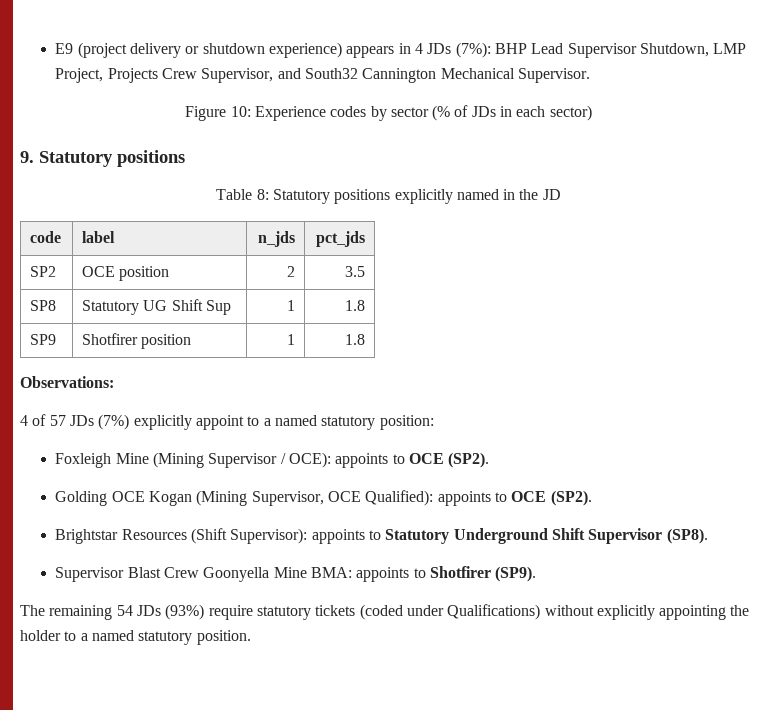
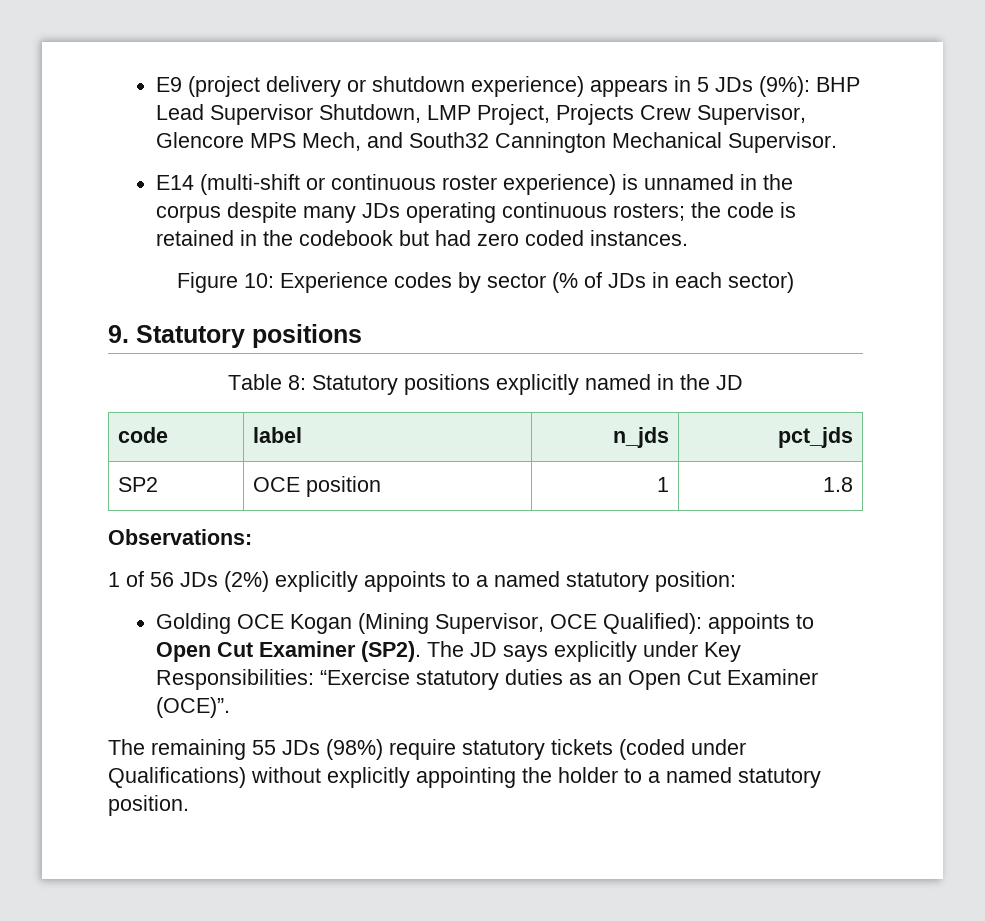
- E9 (project delivery or shutdown experience) appears in 4 JDs (7%): BHP Lead Supervisor Shutdown, LMP Project, Projects Crew Supervisor, and South32 Cannington Mechanical Supervisor.
+ E9 (project delivery or shutdown experience) appears in 5 JDs (9%): BHP Lead Supervisor Shutdown, LMP Project, Projects Crew Supervisor, Glencore MPS Mech, and South32 Cannington Mechanical Supervisor.
+ E14 (multi-shift or continuous roster experience) is unnamed in the corpus despite many JDs operating continuous rosters; the code is retained in the codebook but had zero coded instances.
- SP2 | OCE position | 2 | 3.5
- SP8 | Statutory UG Shift Sup | 1 | 1.8
- SP9 | Shotfirer position | 1 | 1.8
+ SP2 | OCE position | 1 | 1.8
  Observations:
- 4 of 57 JDs (7%) explicitly appoint to a named statutory position:
+ 1 of 56 JDs (2%) explicitly appoints to a named statutory position:
- Foxleigh Mine (Mining Supervisor / OCE): appoints to OCE (SP2).
- Golding OCE Kogan (Mining Supervisor, OCE Qualified): appoints to OCE (SP2).
- Brightstar Resources (Shift Supervisor): appoints to Statutory Underground Shift Supervisor (SP8).
- Supervisor Blast Crew Goonyella Mine BMA: appoints to Shotfirer (SP9).
+ Golding OCE Kogan (Mining Supervisor, OCE Qualified): appoints to Open Cut Examiner (SP2). The JD says explicitly under Key Responsibilities: “Exercise statutory duties as an Open Cut Examiner (OCE)”.
- The remaining 54 JDs (93%) require statutory tickets (coded under Qualifications) without explicitly appointing the holder to a named statutory position.
+ The remaining 55 JDs (98%) require statutory tickets (coded under Qualifications) without explicitly appointing the holder to a named statutory position.

